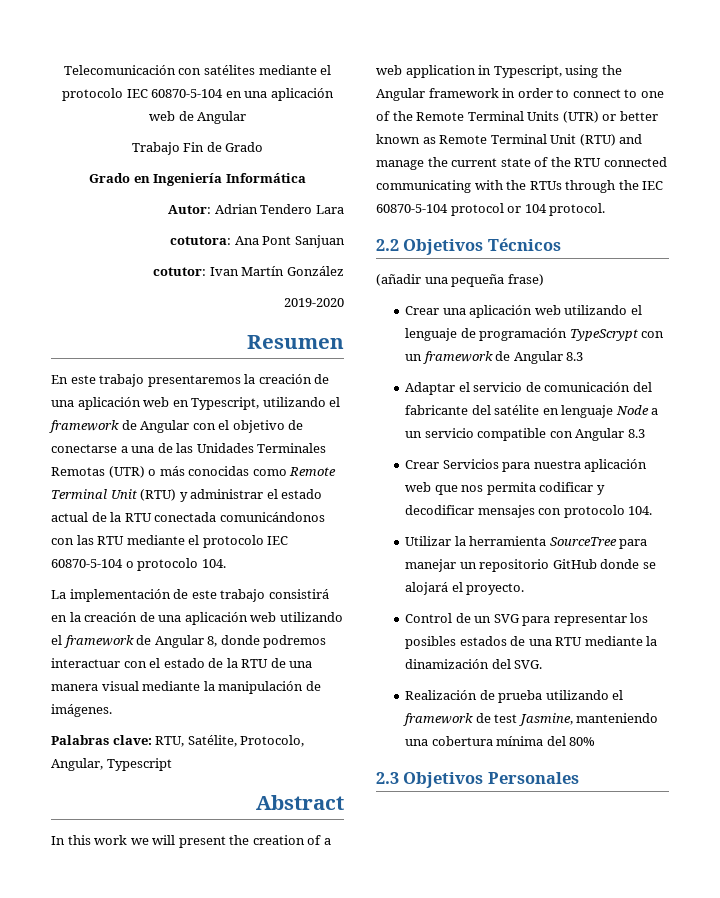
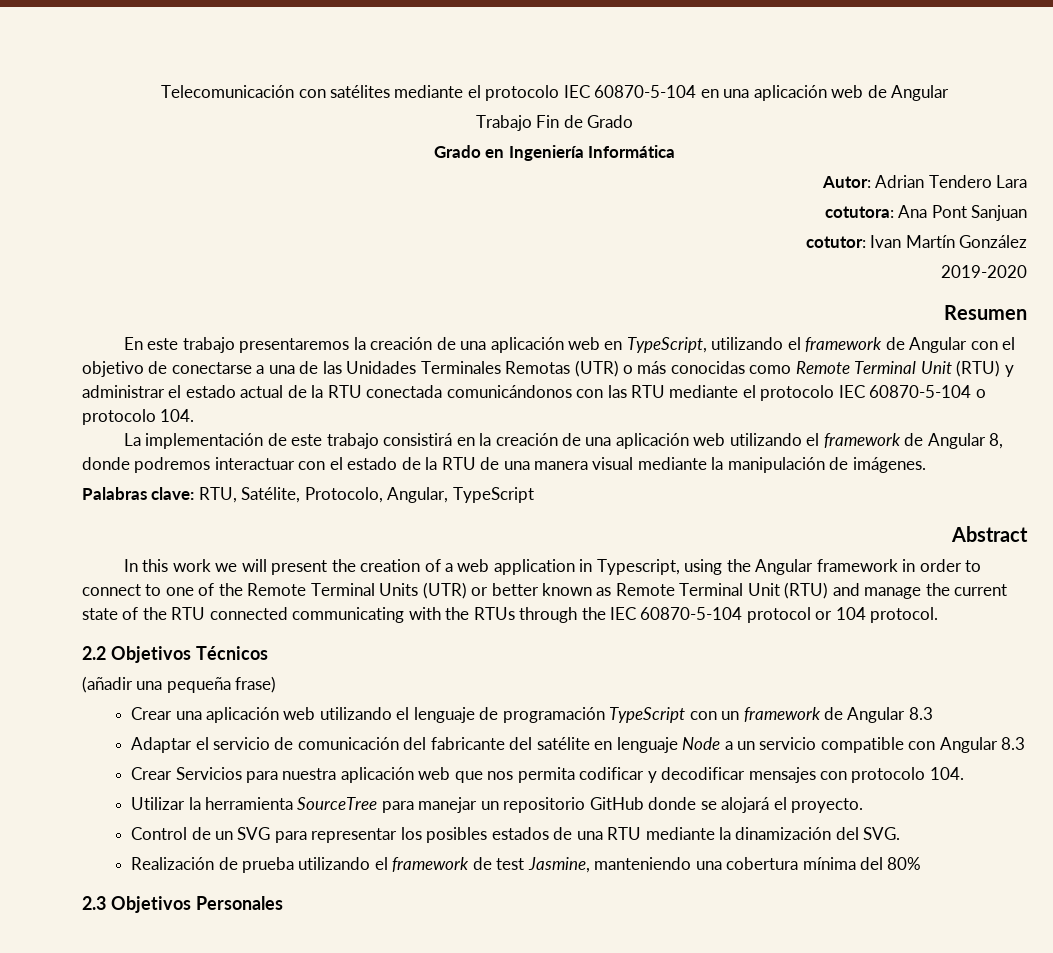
- En este trabajo presentaremos la creación de una aplicación web en Typescript, utilizando el framework de Angular con el objetivo de conectarse a una de las Unidades Terminales Remotas (UTR) o más conocidas como Remote Terminal Unit (RTU) y administrar el estado actual de la RTU conectada comunicándonos con las RTU mediante el protocolo IEC 60870-5-104 o protocolo 104.
+ En este trabajo presentaremos la creación de una aplicación web en TypeScript, utilizando el framework de Angular con el objetivo de conectarse a una de las Unidades Terminales Remotas (UTR) o más conocidas como Remote Terminal Unit (RTU) y administrar el estado actual de la RTU conectada comunicándonos con las RTU mediante el protocolo IEC 60870-5-104 o protocolo 104.
- Palabras clave: RTU, Satélite, Protocolo, Angular, Typescript
+ Palabras clave: RTU, Satélite, Protocolo, Angular, TypeScript
- Crear una aplicación web utilizando el lenguaje de programación TypeScrypt con un framework de Angular 8.3
+ Crear una aplicación web utilizando el lenguaje de programación TypeScript con un framework de Angular 8.3

